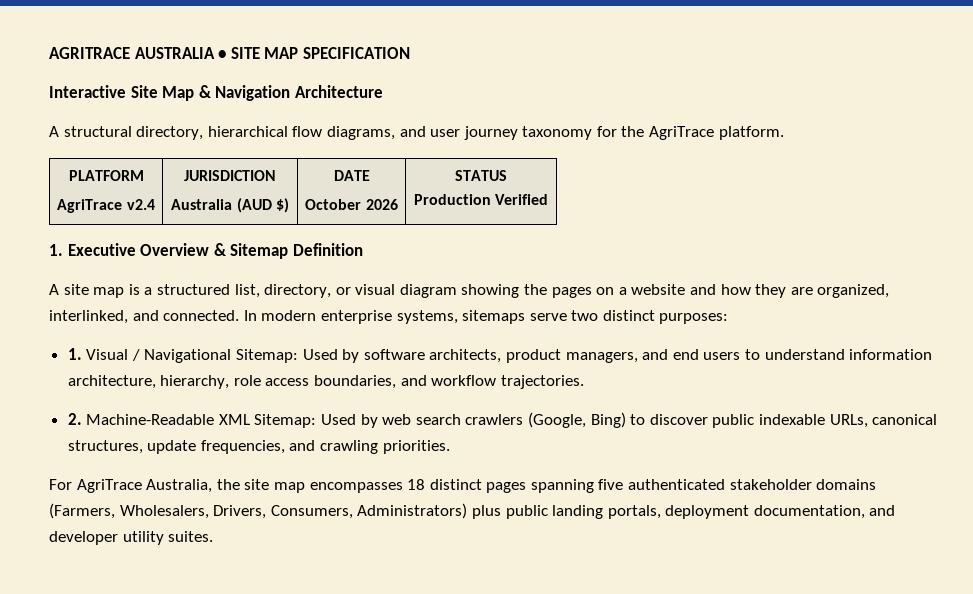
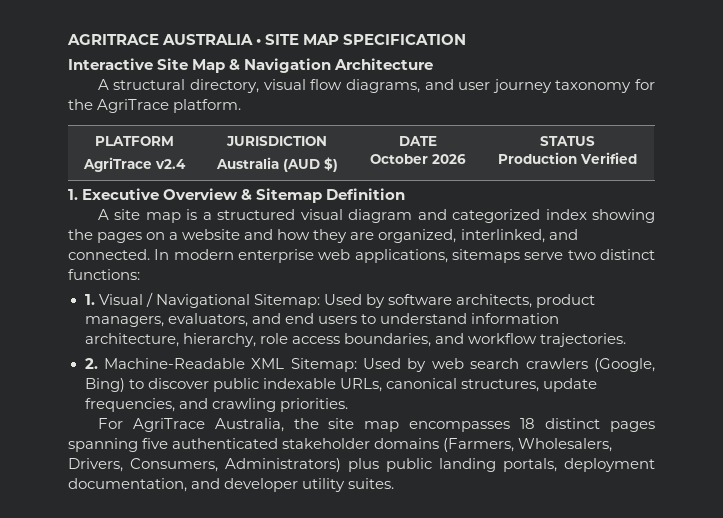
- A structural directory, hierarchical flow diagrams, and user journey taxonomy for the AgriTrace platform.
+ A structural directory, visual flow diagrams, and user journey taxonomy for the AgriTrace platform.
- A site map is a structured list, directory, or visual diagram showing the pages on a website and how they are organized, interlinked, and connected.
+ A site map is a structured visual diagram and categorized index showing the pages on a website and how they are organized, interlinked, and connected.
- In modern enterprise systems, sitemaps serve two distinct purposes:
+ In modern enterprise web applications, sitemaps serve two distinct functions:
- 1. Visual / Navigational Sitemap: Used by software architects, product managers, and end users to understand information architecture, hierarchy, role access boundaries, and workflow trajectories.
+ 1. Visual / Navigational Sitemap: Used by software architects, product managers, evaluators, and end users to understand information architecture, hierarchy, role access boundaries, and workflow trajectories.

